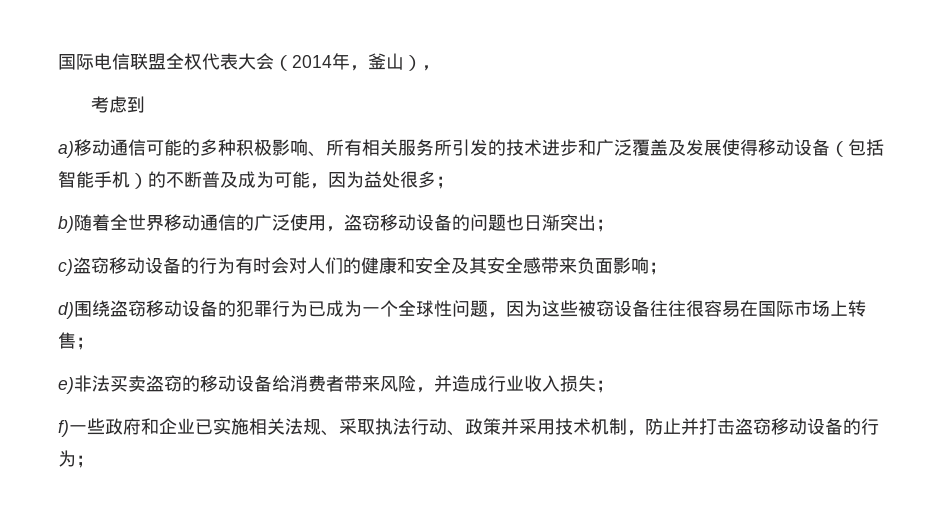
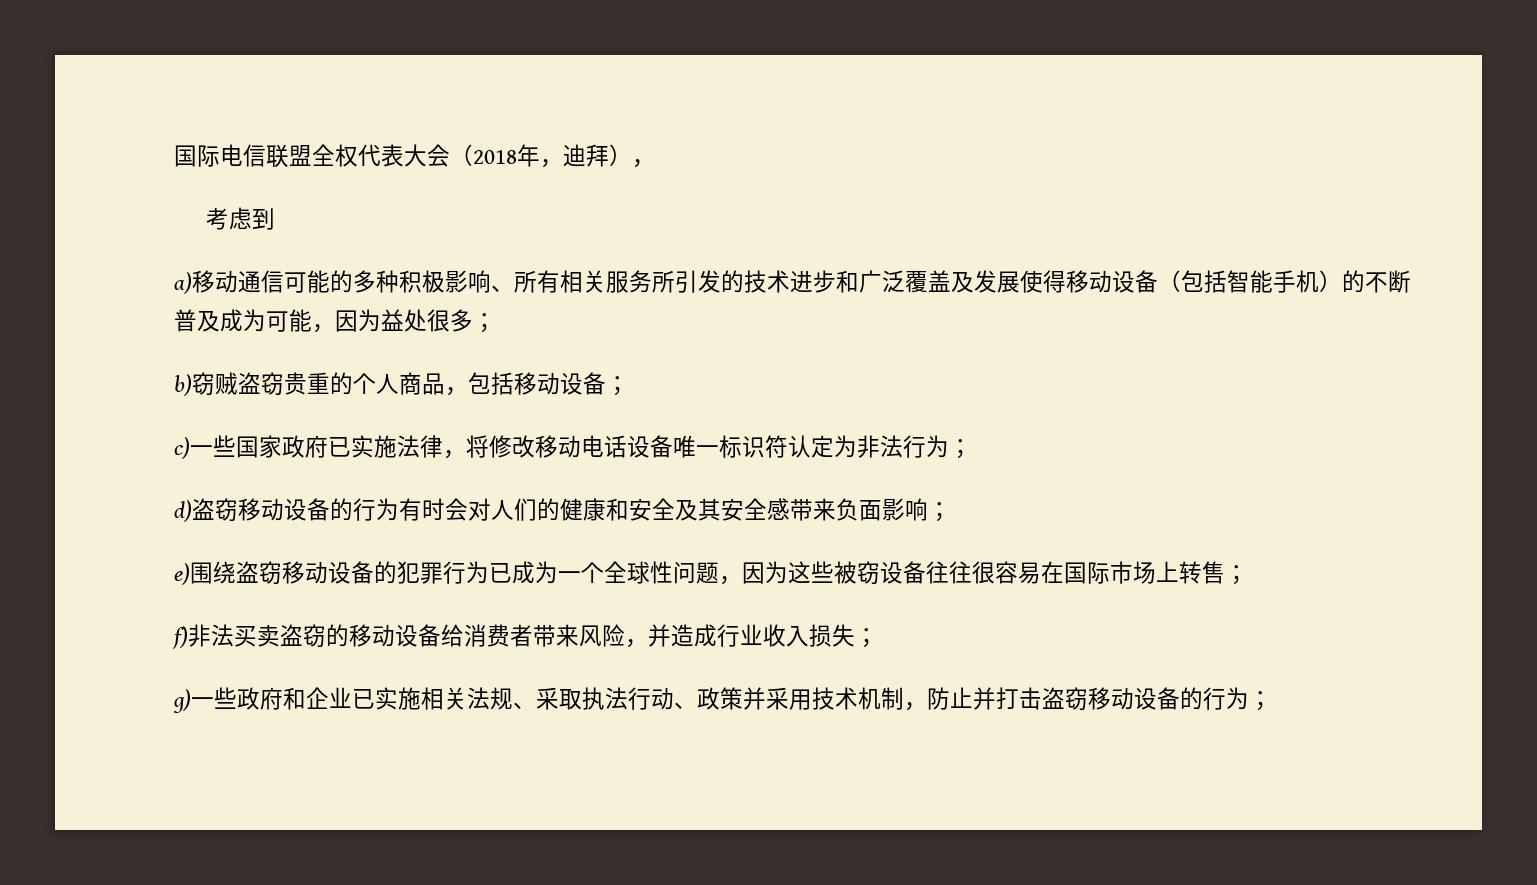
- 国际电信联盟全权代表大会（2014年，釜山），
+ 国际电信联盟全权代表大会（2018年，迪拜），
- b)随着全世界移动通信的广泛使用，盗窃移动设备的问题也日渐突出；
- c)盗窃移动设备的行为有时会对人们的健康和安全及其安全感带来负面影响；
+ b)窃贼盗窃贵重的个人商品，包括移动设备；
+ c)一些国家政府已实施法律，将修改移动电话设备唯一标识符认定为非法行为；
+ d)盗窃移动设备的行为有时会对人们的健康和安全及其安全感带来负面影响；
- d)围绕盗窃移动设备的犯罪行为已成为一个全球性问题，因为这些被窃设备往往很容易在国际市场上转售；
+ e)围绕盗窃移动设备的犯罪行为已成为一个全球性问题，因为这些被窃设备往往很容易在国际市场上转售；
- e)非法买卖盗窃的移动设备给消费者带来风险，并造成行业收入损失；
+ f)非法买卖盗窃的移动设备给消费者带来风险，并造成行业收入损失；
- f)一些政府和企业已实施相关法规、采取执法行动、政策并采用技术机制，防止并打击盗窃移动设备的行为；
+ g)一些政府和企业已实施相关法规、采取执法行动、政策并采用技术机制，防止并打击盗窃移动设备的行为；

